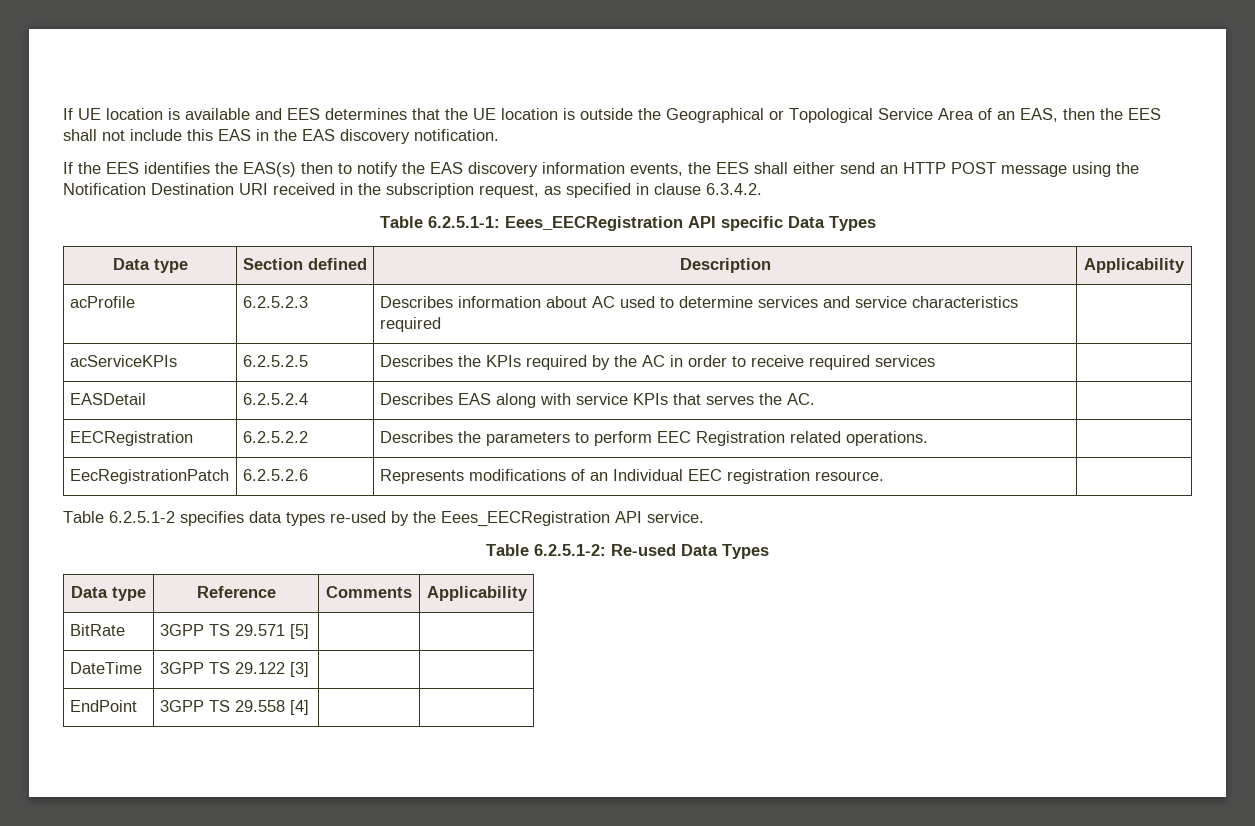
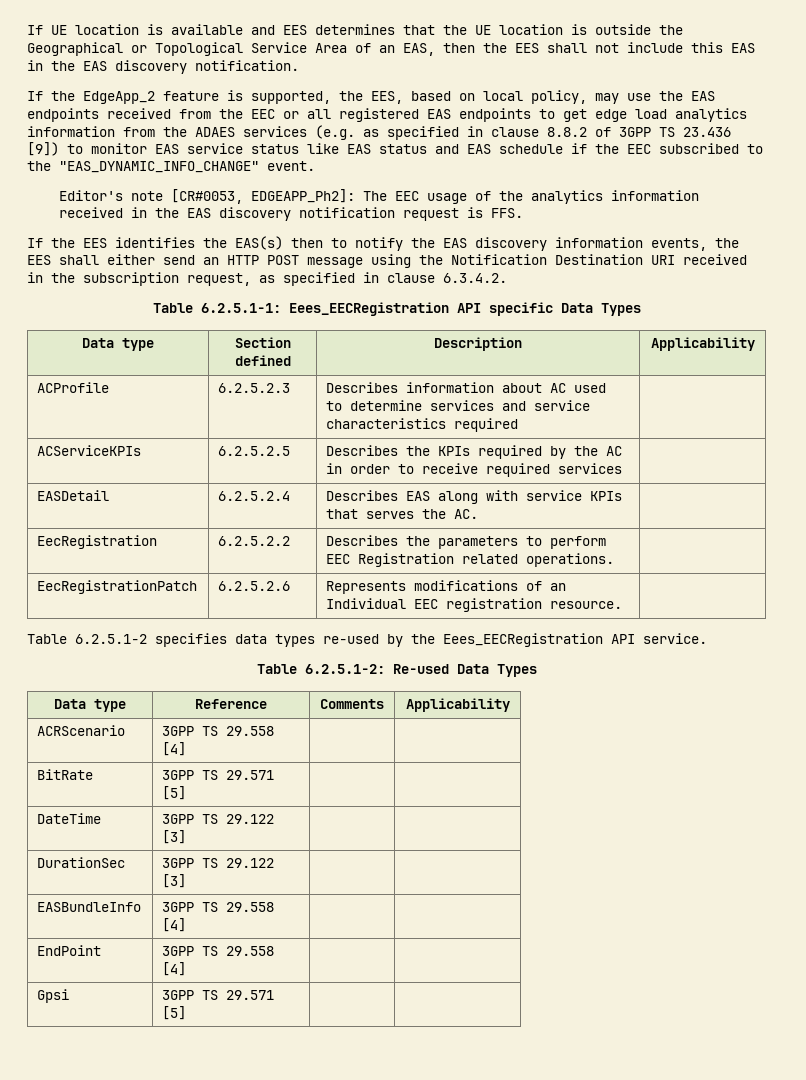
+ If the EdgeApp_2 feature is supported, the EES, based on local policy, may use the EAS endpoints received from the EEC or all registered EAS endpoints to get edge load analytics information from the ADAES services (e.g. as specified in clause 8.8.2 of 3GPP TS 23.436 [9]) to monitor EAS service status like EAS status and EAS schedule if the EEC subscribed to the "EAS_DYNAMIC_INFO_CHANGE" event.
+ Editor's note [CR#0053, EDGEAPP_Ph2]: The EEC usage of the analytics information received in the EAS discovery notification request is FFS.
- acProfile | 6.2.5.2.3 | Describes information about AC used to determine services and service characteristics required |
+ ACProfile | 6.2.5.2.3 | Describes information about AC used to determine services and service characteristics required |
- acServiceKPIs | 6.2.5.2.5 | Describes the KPIs required by the AC in order to receive required services |
+ ACServiceKPIs | 6.2.5.2.5 | Describes the KPIs required by the AC in order to receive required services |
- EECRegistration | 6.2.5.2.2 | Describes the parameters to perform EEC Registration related operations. |
+ EecRegistration | 6.2.5.2.2 | Describes the parameters to perform EEC Registration related operations. |
+ ACRScenario | 3GPP TS 29.558 [4] | |
+ DurationSec | 3GPP TS 29.122 [3] | |
+ EASBundleInfo | 3GPP TS 29.558 [4] | |
+ Gpsi | 3GPP TS 29.571 [5] | |

